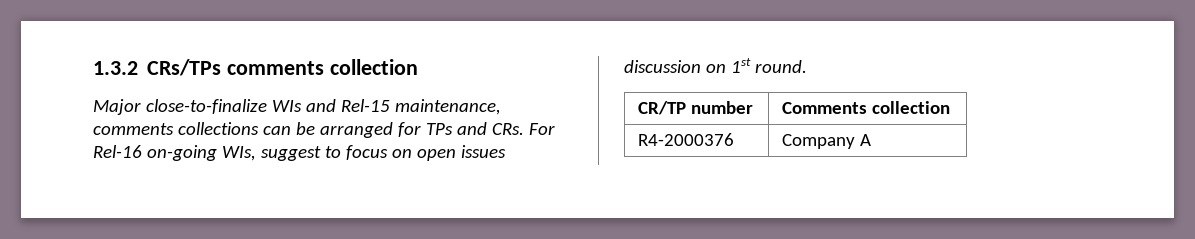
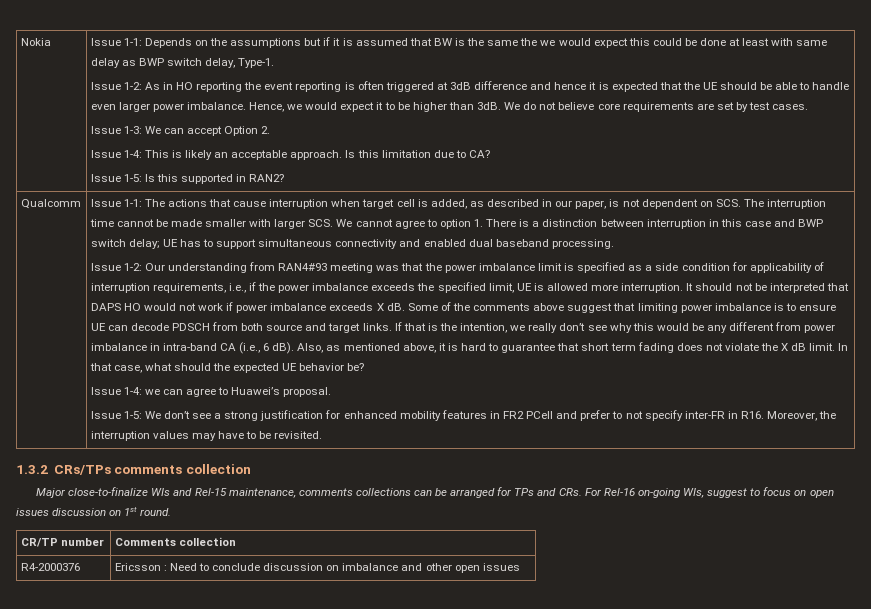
+ Nokia | Issue 1-1: Depends on the assumptions but if it is assumed that BW is the same the we would expect this could be done at least with same delay as BWP switch delay, Type-1.
+ Issue 1-2: As in HO reporting the event reporting is often triggered at 3dB difference and hence it is expected that the UE should be able to handle even larger power imbalance. Hence, we would expect it to be higher than 3dB. We do not believe core requirements are set by test cases.
+ Issue 1-3: We can accept Option 2.
+ Issue 1-4: This is likely an acceptable approach. Is this limitation due to CA?
+ Issue 1-5: Is this supported in RAN2?
+ Qualcomm | Issue 1-1: The actions that cause interruption when target cell is added, as described in our paper, is not dependent on SCS. The interruption time cannot be made smaller with larger SCS. We cannot agree to option 1. There is a distinction between interruption in this case and BWP switch delay; UE has to support simultaneous connectivity and enabled dual baseband processing.
+ Issue 1-2: Our understanding from RAN4#93 meeting was that the power imbalance limit is specified as a side condition for applicability of interruption requirements, i.e., if the power imbalance exceeds the specified limit, UE is allowed more interruption. It should not be interpreted that DAPS HO would not work if power imbalance exceeds X dB. Some of the comments above suggest that limiting power imbalance is to ensure UE can decode PDSCH from both source and target links. If that is the intention, we really don’t see why this would be any different from power imbalance in intra-band CA (i.e., 6 dB). Also, as mentioned above, it is hard to guarantee that short term fading does not violate the X dB limit. In that case, what should the expected UE behavior be?
+ Issue 1-4: we can agree to Huawei’s proposal.
+ Issue 1-5: We don’t see a strong justification for enhanced mobility features in FR2 PCell and prefer to not specify inter-FR in R16. Moreover, the interruption values may have to be revisited.
- R4-2000376 | Company A
+ R4-2000376 | Ericsson : Need to conclude discussion on imbalance and other open issues

